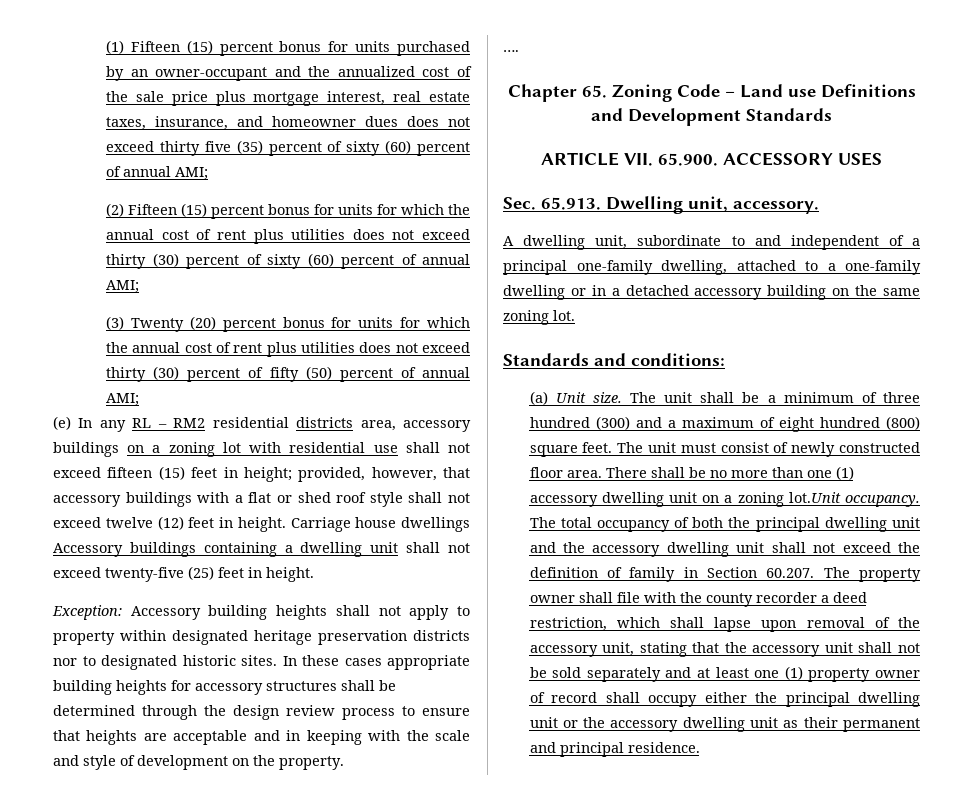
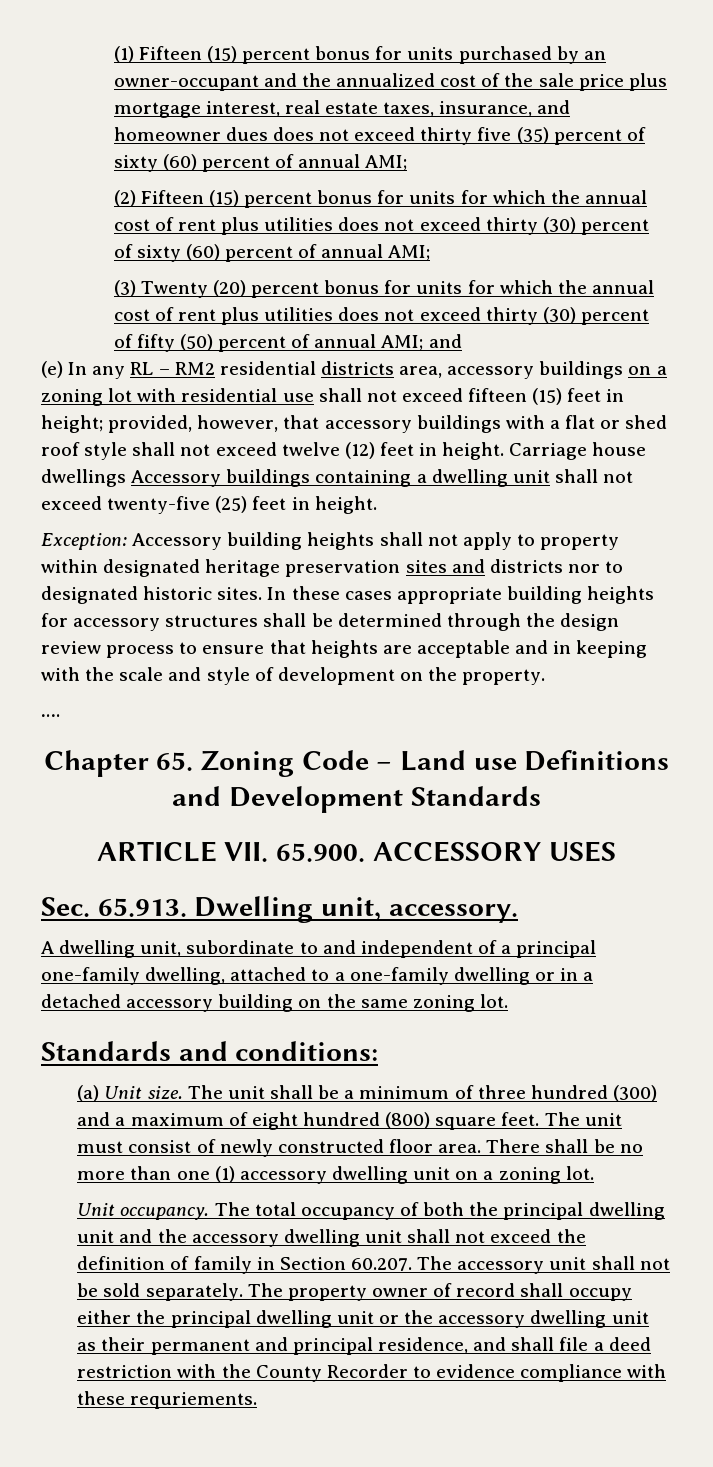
- (3) Twenty (20) percent bonus for units for which the annual cost of rent plus utilities does not exceed thirty (30) percent of fifty (50) percent of annual AMI;
+ (3) Twenty (20) percent bonus for units for which the annual cost of rent plus utilities does not exceed thirty (30) percent of fifty (50) percent of annual AMI; and
- Exception: Accessory building heights shall not apply to property within designated heritage preservation districts nor to designated historic sites.
+ Exception: Accessory building heights shall not apply to property within designated heritage preservation sites and districts nor to designated historic sites.
- There shall be no more than one (1) accessory dwelling unit on a zoning lot.Unit occupancy.
+ There shall be no more than one (1) accessory dwelling unit on a zoning lot.
+ Unit occupancy.
- The total occupancy of both the principal dwelling unit and the accessory dwelling unit shall not exceed the definition of family in Section 60.207. The property owner shall file with the county recorder a deed restriction, which shall lapse upon removal of the accessory unit, stating that the accessory unit shall not be sold separately and at least one (1) property owner of record shall occupy either the principal dwelling unit or the accessory dwelling unit as their permanent and principal residence.
+ The total occupancy of both the principal dwelling unit and the accessory dwelling unit shall not exceed the definition of family in Section 60.207. The accessory unit shall not be sold separately. The property owner of record shall occupy either the principal dwelling unit or the accessory dwelling unit as their permanent and principal residence, and shall file a deed restriction with the County Recorder to evidence compliance with these requriements.

